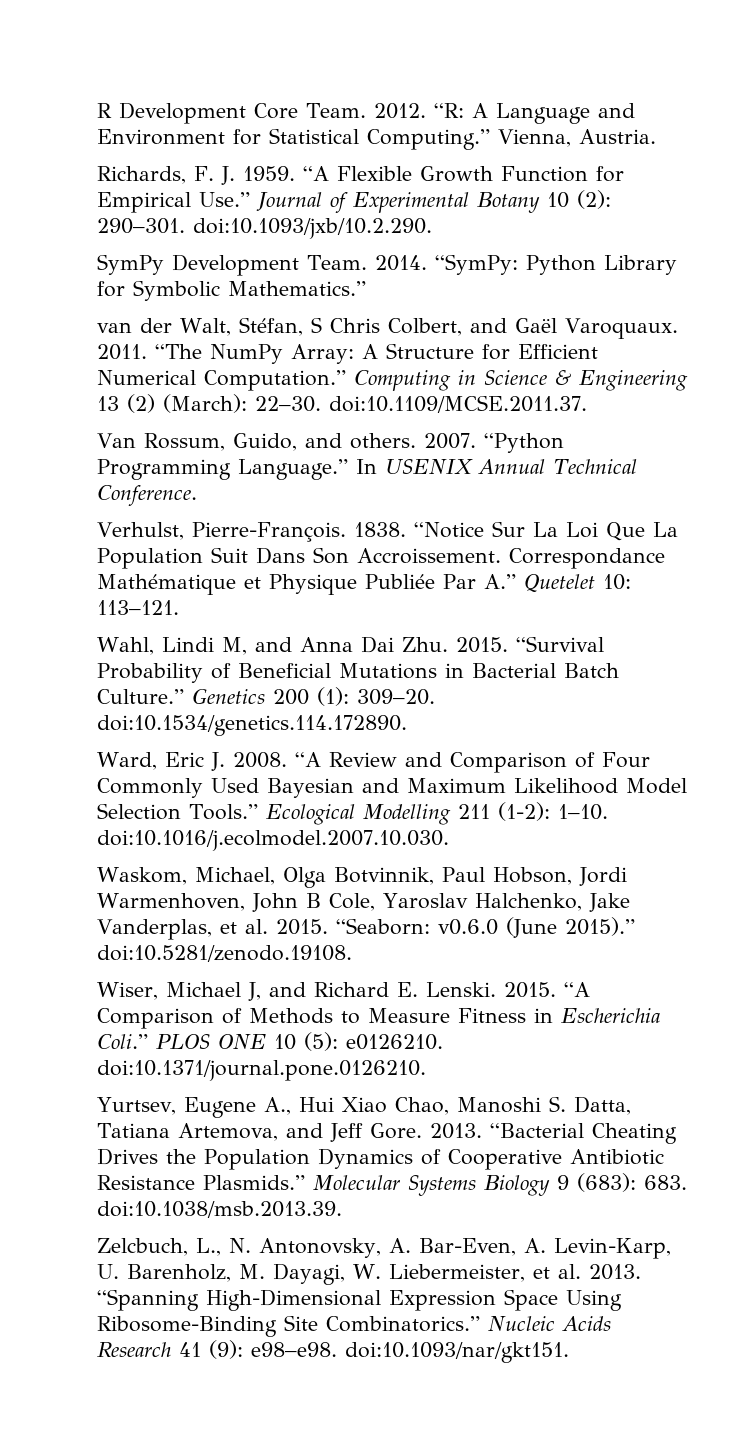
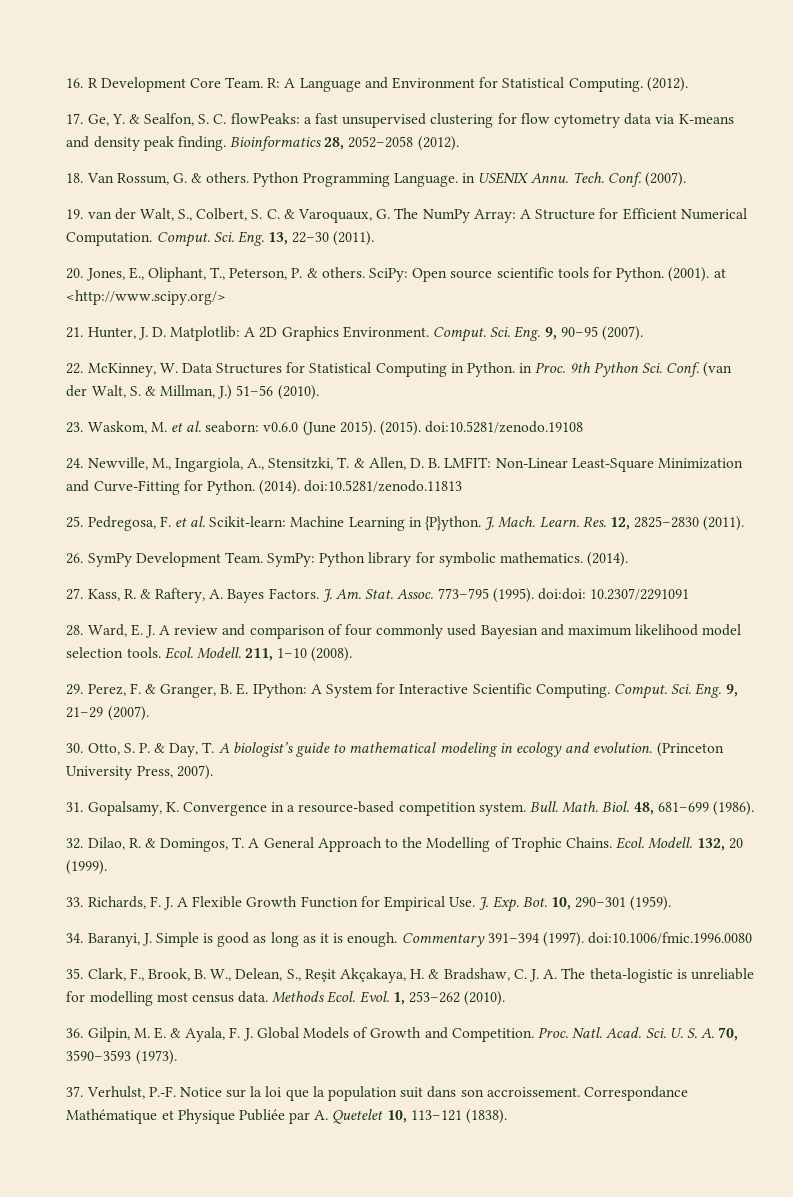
- R Development Core Team.
+ 16. R Development Core Team.
- 2012. “R: A Language and Environment for Statistical Computing.” Vienna, Austria.
- Richards, F. J. 1959. “A Flexible Growth Function for Empirical Use.” Journal of Experimental Botany 10 (2): 290–301. doi:10.1093/jxb/10.2.290.
- SymPy Development Team. 2014. “SymPy: Python Library for Symbolic Mathematics.”
- van der Walt, Stéfan, S Chris Colbert, and Gaël Varoquaux. 2011. “The NumPy Array: A Structure for Efficient Numerical Computation.” Computing in Science & Engineering 13 (2) (March): 22–30. doi:10.1109/MCSE.2011.37.
- Van Rossum, Guido, and others. 2007. “Python Programming Language.” In USENIX Annual Technical Conference.
- Verhulst, Pierre-François. 1838. “Notice Sur La Loi Que La Population Suit Dans Son Accroissement.
+ R: A Language and Environment for Statistical Computing. (2012).
+ 17. Ge, Y. & Sealfon, S. C. flowPeaks: a fast unsupervised clustering for flow cytometry data via K-means and density peak finding. Bioinformatics 28, 2052–2058 (2012).
+ 18. Van Rossum, G. & others. Python Programming Language. in USENIX Annu. Tech. Conf. (2007).
+ 19. van der Walt, S., Colbert, S. C. & Varoquaux, G. The NumPy Array: A Structure for Efficient Numerical Computation. Comput. Sci. Eng. 13, 22–30 (2011).
+ 20. Jones, E., Oliphant, T., Peterson, P. & others. SciPy: Open source scientific tools for Python. (2001). at <http://www.scipy.org/>
+ 21. Hunter, J. D. Matplotlib: A 2D Graphics Environment. Comput. Sci. Eng. 9, 90–95 (2007).
+ 22. McKinney, W. Data Structures for Statistical Computing in Python. in Proc. 9th Python Sci. Conf. (van der Walt, S. & Millman, J.) 51–56 (2010).
+ 23. Waskom, M. et al. seaborn: v0.6.0 (June 2015). (2015). doi:10.5281/zenodo.19108
+ 24. Newville, M., Ingargiola, A., Stensitzki, T. & Allen, D. B. LMFIT: Non-Linear Least-Square Minimization and Curve-Fitting for Python. (2014). doi:10.5281/zenodo.11813
+ 25. Pedregosa, F. et al. Scikit-learn: Machine Learning in {P}ython. J. Mach. Learn. Res. 12, 2825–2830 (2011).
+ 26. SymPy Development Team. SymPy: Python library for symbolic mathematics. (2014).
+ 27. Kass, R. & Raftery, A. Bayes Factors. J. Am. Stat. Assoc. 773–795 (1995). doi:doi: 10.2307/2291091
+ 28. Ward, E. J. A review and comparison of four commonly used Bayesian and maximum likelihood model selection tools. Ecol. Modell. 211, 1–10 (2008).
+ 29. Perez, F. & Granger, B. E. IPython: A System for Interactive Scientific Computing. Comput. Sci. Eng. 9, 21–29 (2007).
+ 30. Otto, S. P. & Day, T. A biologist’s guide to mathematical modeling in ecology and evolution. (Princeton University Press, 2007).
+ 31. Gopalsamy, K. Convergence in a resource-based competition system. Bull. Math. Biol. 48, 681–699 (1986).
+ 32. Dilao, R. & Domingos, T. A General Approach to the Modelling of Trophic Chains. Ecol. Modell. 132, 20 (1999).
+ 33. Richards, F. J. A Flexible Growth Function for Empirical Use. J. Exp. Bot. 10, 290–301 (1959).
+ 34. Baranyi, J. Simple is good as long as it is enough. Commentary 391–394 (1997). doi:10.1006/fmic.1996.0080
+ 35. Clark, F., Brook, B. W., Delean, S., Reşit Akçakaya, H. & Bradshaw, C. J. A. The theta-logistic is unreliable for modelling most census data. Methods Ecol. Evol. 1, 253–262 (2010).
+ 36. Gilpin, M. E. & Ayala, F. J. Global Models of Growth and Competition. Proc. Natl. Acad. Sci. U. S. A. 70, 3590–3593 (1973).
+ 37. Verhulst, P.-F. Notice sur la loi que la population suit dans son accroissement.
- Correspondance Mathématique et Physique Publiée Par A.” Quetelet 10: 113–121.
- Wahl, Lindi M, and Anna Dai Zhu. 2015. “Survival Probability of Beneficial Mutations in Bacterial Batch Culture.” Genetics 200 (1): 309–20. doi:10.1534/genetics.114.172890.
- Ward, Eric J. 2008. “A Review and Comparison of Four Commonly Used Bayesian and Maximum Likelihood Model Selection Tools.” Ecological Modelling 211 (1-2): 1–10. doi:10.1016/j.ecolmodel.2007.10.030.
- Waskom, Michael, Olga Botvinnik, Paul Hobson, Jordi Warmenhoven, John B Cole, Yaroslav Halchenko, Jake Vanderplas, et al. 2015. “Seaborn: v0.6.0 (June 2015).” doi:10.5281/zenodo.19108.
- Wiser, Michael J, and Richard E. Lenski. 2015. “A Comparison of Methods to Measure Fitness in Escherichia Coli.” PLOS ONE 10 (5): e0126210. doi:10.1371/journal.pone.0126210.
- Yurtsev, Eugene A., Hui Xiao Chao, Manoshi S. Datta, Tatiana Artemova, and Jeff Gore. 2013. “Bacterial Cheating Drives the Population Dynamics of Cooperative Antibiotic Resistance Plasmids.” Molecular Systems Biology 9 (683): 683. doi:10.1038/msb.2013.39.
- Zelcbuch, L., N. Antonovsky, A. Bar-Even, A. Levin-Karp, U. Barenholz, M. Dayagi, W. Liebermeister, et al. 2013. “Spanning High-Dimensional Expression Space Using Ribosome-Binding Site Combinatorics.” Nucleic Acids Research 41 (9): e98–e98. doi:10.1093/nar/gkt151.
+ Correspondance Mathématique et Physique Publiée par A. Quetelet 10, 113–121 (1838).

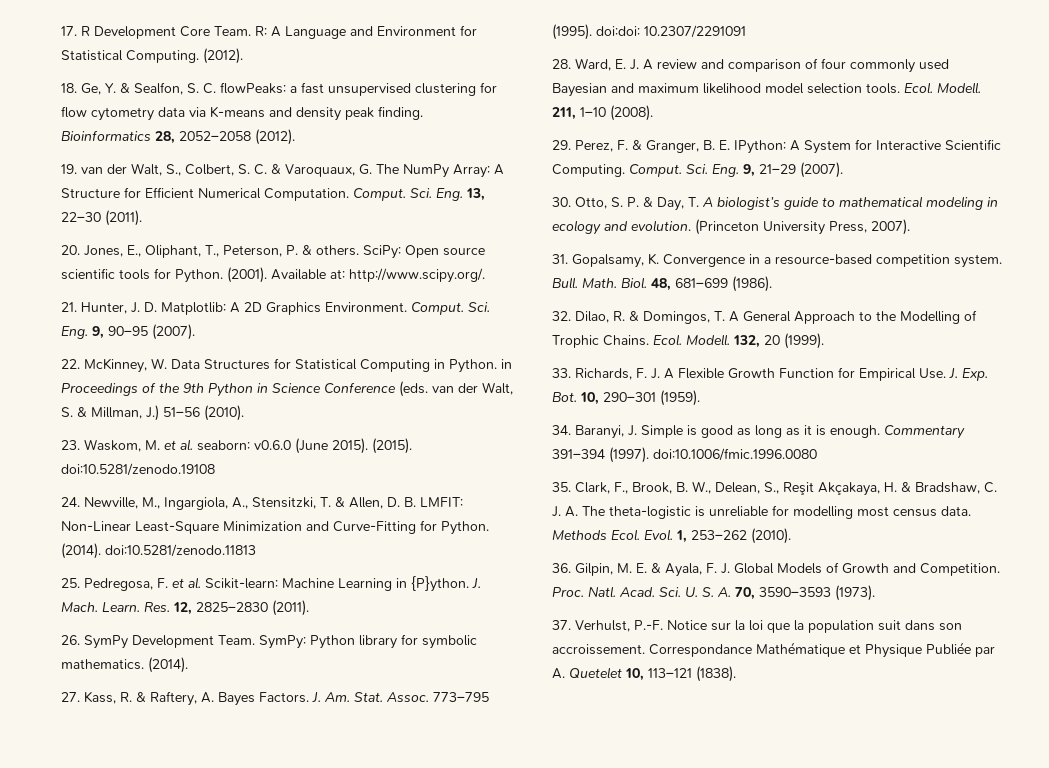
- 16. R Development Core Team.
+ 17. R Development Core Team.
- 17. Ge, Y. & Sealfon, S. C. flowPeaks: a fast unsupervised clustering for flow cytometry data via K-means and density peak finding.
+ 18. Ge, Y. & Sealfon, S. C. flowPeaks: a fast unsupervised clustering for flow cytometry data via K-means and density peak finding.
- 18. Van Rossum, G. & others. Python Programming Language. in USENIX Annu. Tech. Conf. (2007).
- (2001). at <http://www.scipy.org/>
+ (2001). Available at: http://www.scipy.org/.
- 22. McKinney, W. Data Structures for Statistical Computing in Python. in Proc. 9th Python Sci. Conf. (van der Walt, S. & Millman, J.) 51–56 (2010).
+ 22. McKinney, W. Data Structures for Statistical Computing in Python. in Proceedings of the 9th Python in Science Conference (eds. van der Walt, S. & Millman, J.) 51–56 (2010).

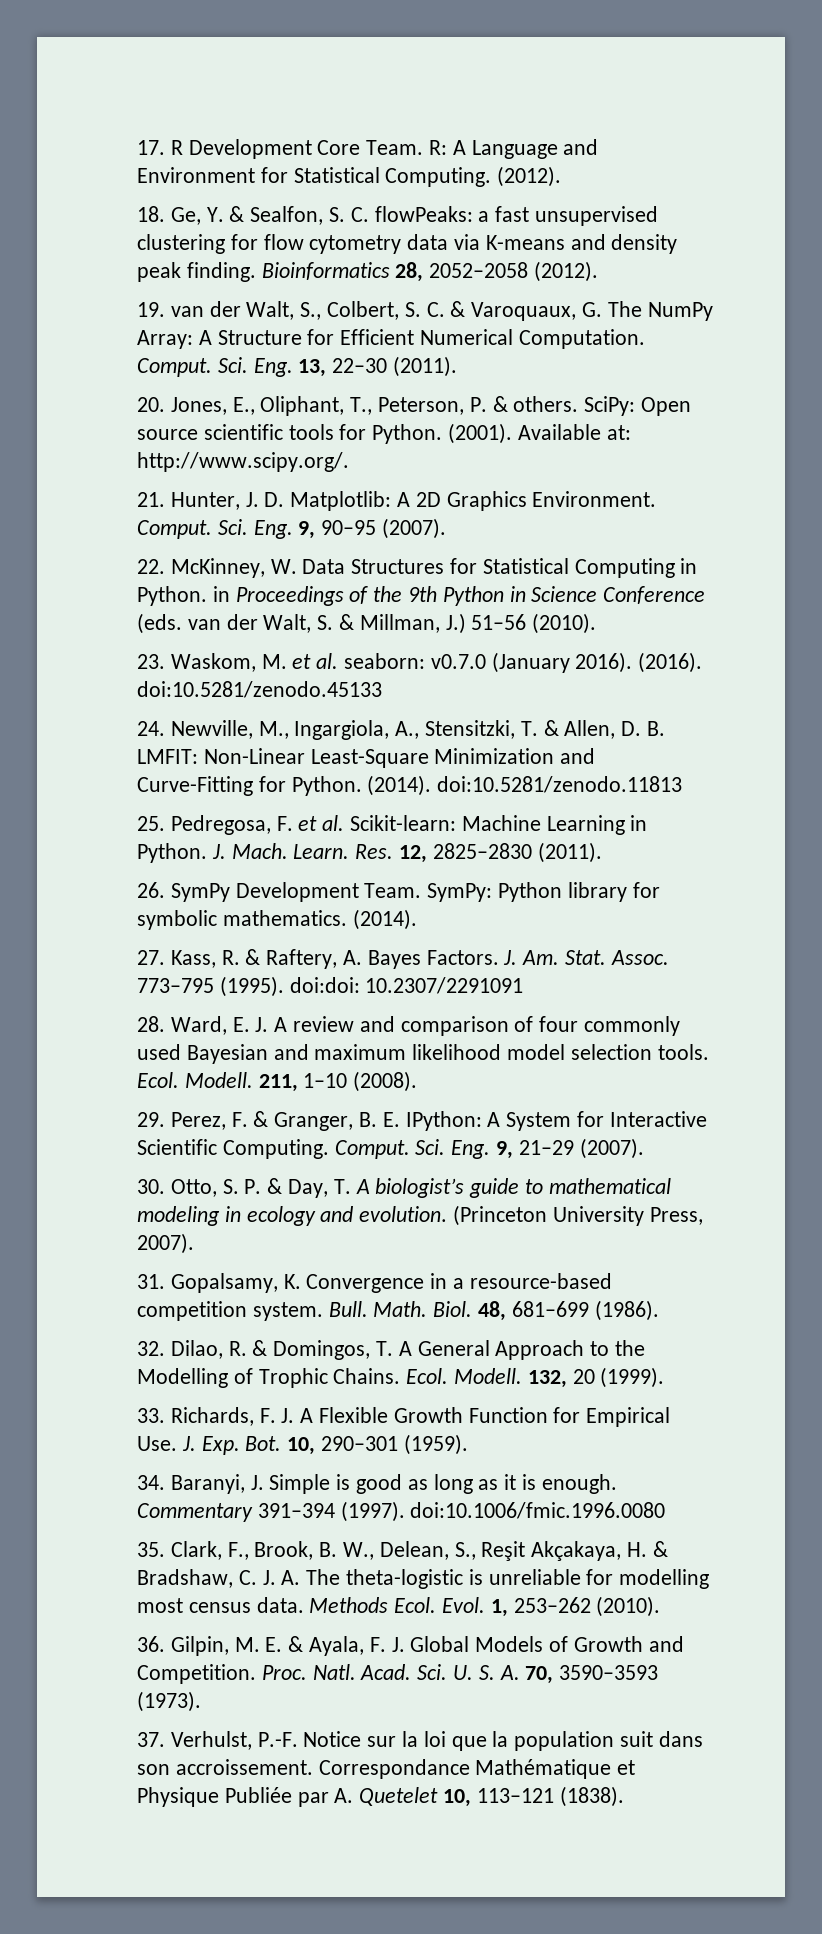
- 23. Waskom, M. et al. seaborn: v0.6.0 (June 2015). (2015). doi:10.5281/zenodo.19108
+ 23. Waskom, M. et al. seaborn: v0.7.0 (January 2016). (2016). doi:10.5281/zenodo.45133
- 25. Pedregosa, F. et al. Scikit-learn: Machine Learning in {P}ython.
+ 25. Pedregosa, F. et al. Scikit-learn: Machine Learning in Python.

